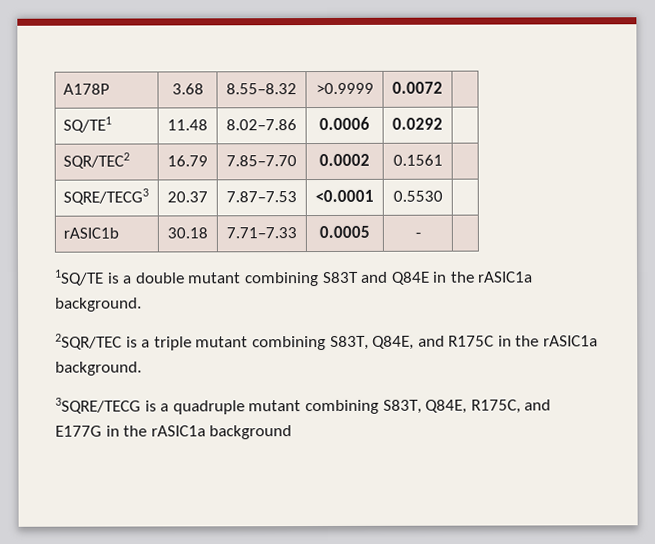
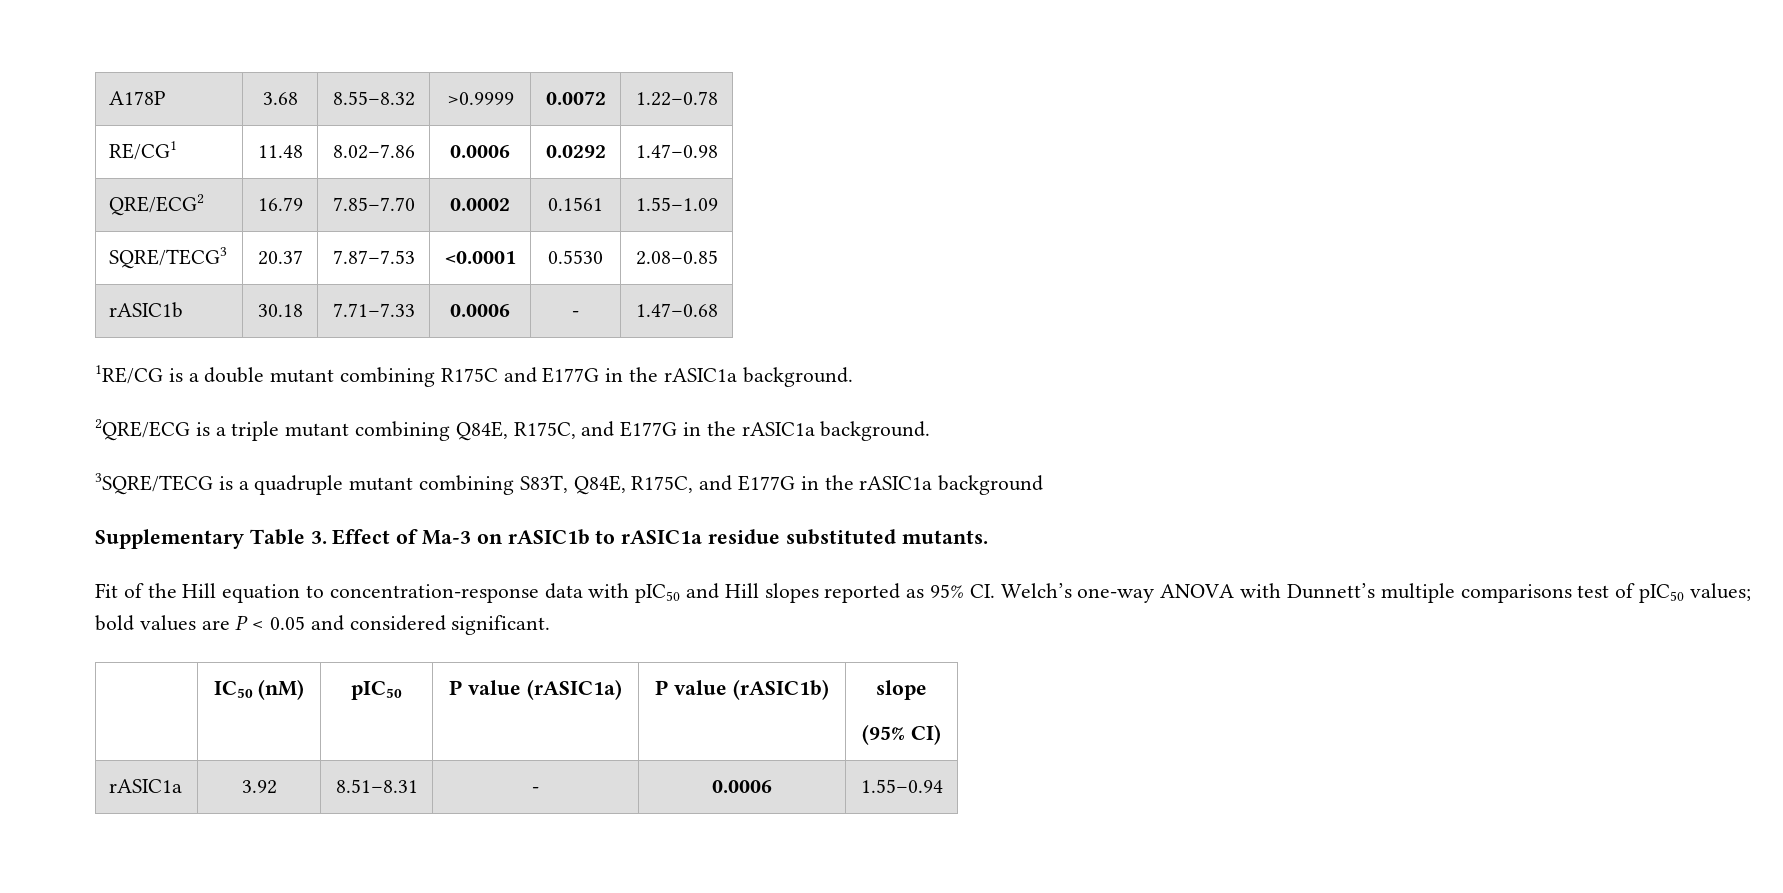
- A178P | 3.68 | 8.55–8.32 | >0.9999 | 0.0072 |
- SQ/TE1 | 11.48 | 8.02–7.86 | 0.0006 | 0.0292 |
- SQR/TEC2 | 16.79 | 7.85–7.70 | 0.0002 | 0.1561 |
+ A178P | 3.68 | 8.55–8.32 | >0.9999 | 0.0072 | 1.22–0.78
+ RE/CG1 | 11.48 | 8.02–7.86 | 0.0006 | 0.0292 | 1.47–0.98
+ QRE/ECG2 | 16.79 | 7.85–7.70 | 0.0002 | 0.1561 | 1.55–1.09
- SQRE/TECG3 | 20.37 | 7.87–7.53 | <0.0001 | 0.5530 |
+ SQRE/TECG3 | 20.37 | 7.87–7.53 | <0.0001 | 0.5530 | 2.08–0.85
- rASIC1b | 30.18 | 7.71–7.33 | 0.0005 | - |
- 1SQ/TE is a double mutant combining S83T and Q84E in the rASIC1a background.
- 2SQR/TEC is a triple mutant combining S83T, Q84E, and R175C in the rASIC1a background.
+ rASIC1b | 30.18 | 7.71–7.33 | 0.0006 | - | 1.47–0.68
+ 1RE/CG is a double mutant combining R175C and E177G in the rASIC1a background.
+ 2QRE/ECG is a triple mutant combining Q84E, R175C, and E177G in the rASIC1a background.
+ Supplementary Table 3. Effect of Ma-3 on rASIC1b to rASIC1a residue substituted mutants.
+ Fit of the Hill equation to concentration-response data with pIC50 and Hill slopes reported as 95% CI. Welch’s one-way ANOVA with Dunnett’s multiple comparisons test of pIC50 values; bold values are P < 0.05 and considered significant.
+ | IC50 (nM) | pIC50 | P value (rASIC1a) | P value (rASIC1b) | slope
+ (95% CI)
+ rASIC1a | 3.92 | 8.51–8.31 | - | 0.0006 | 1.55–0.94

